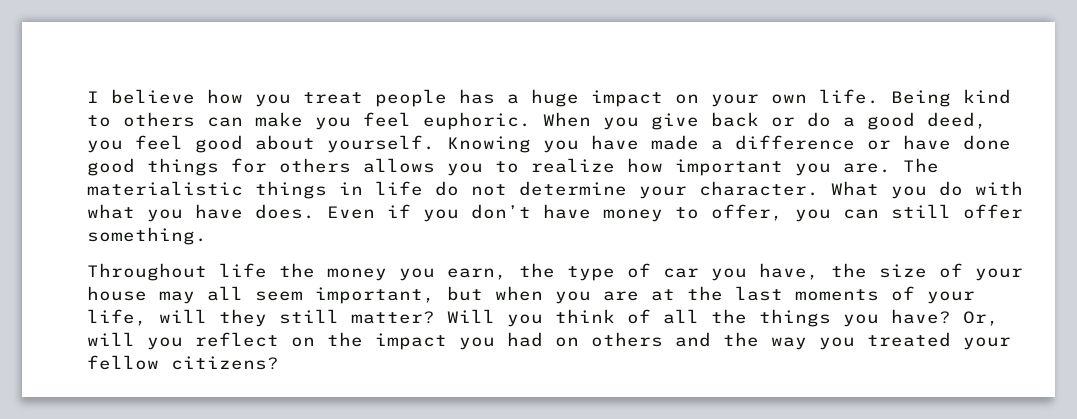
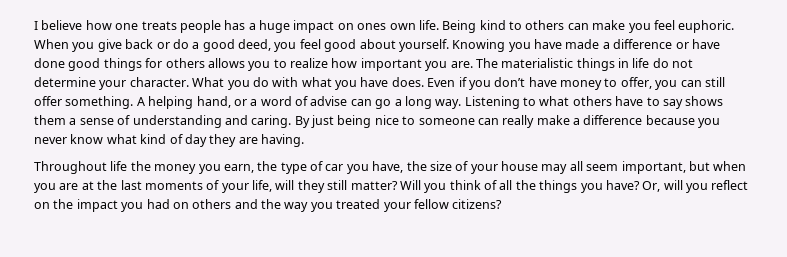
- I believe how you treat people has a huge impact on your own life.
+ I believe how one treats people has a huge impact on ones own life.
+ A helping hand, or a word of advise can go a long way. Listening to what others have to say shows them a sense of understanding and caring. By just being nice to someone can really make a difference because you never know what kind of day they are having.

